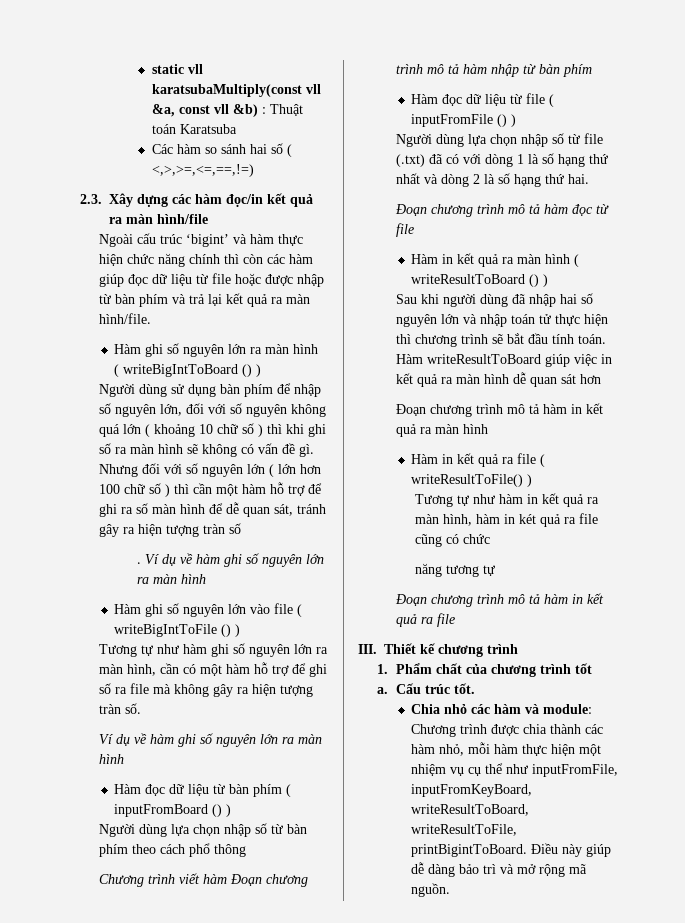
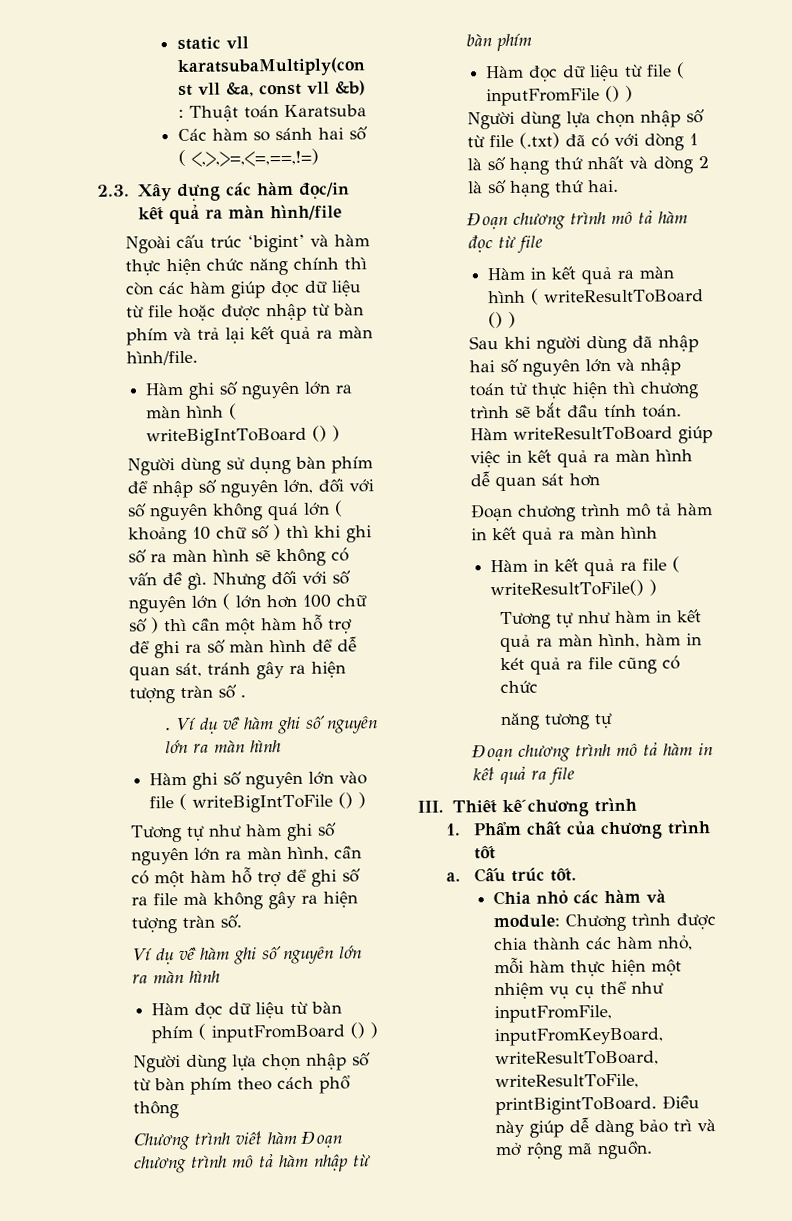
- Nhưng đối với số nguyên lớn ( lớn hơn 100 chữ số ) thì cần một hàm hỗ trợ để ghi ra số màn hình để dễ quan sát, tránh gây ra hiện tượng tràn số
+ Nhưng đối với số nguyên lớn ( lớn hơn 100 chữ số ) thì cần một hàm hỗ trợ để ghi ra số màn hình để dễ quan sát, tránh gây ra hiện tượng tràn số .

